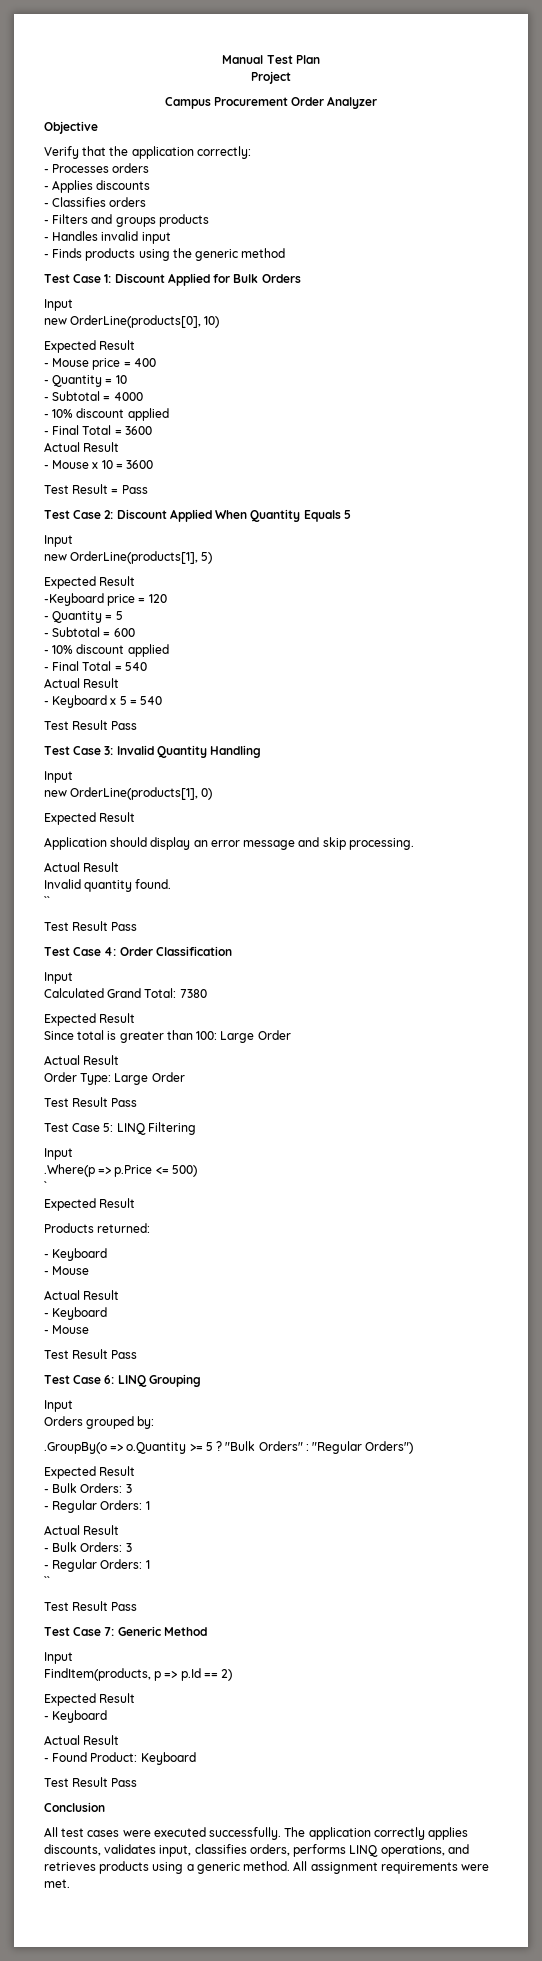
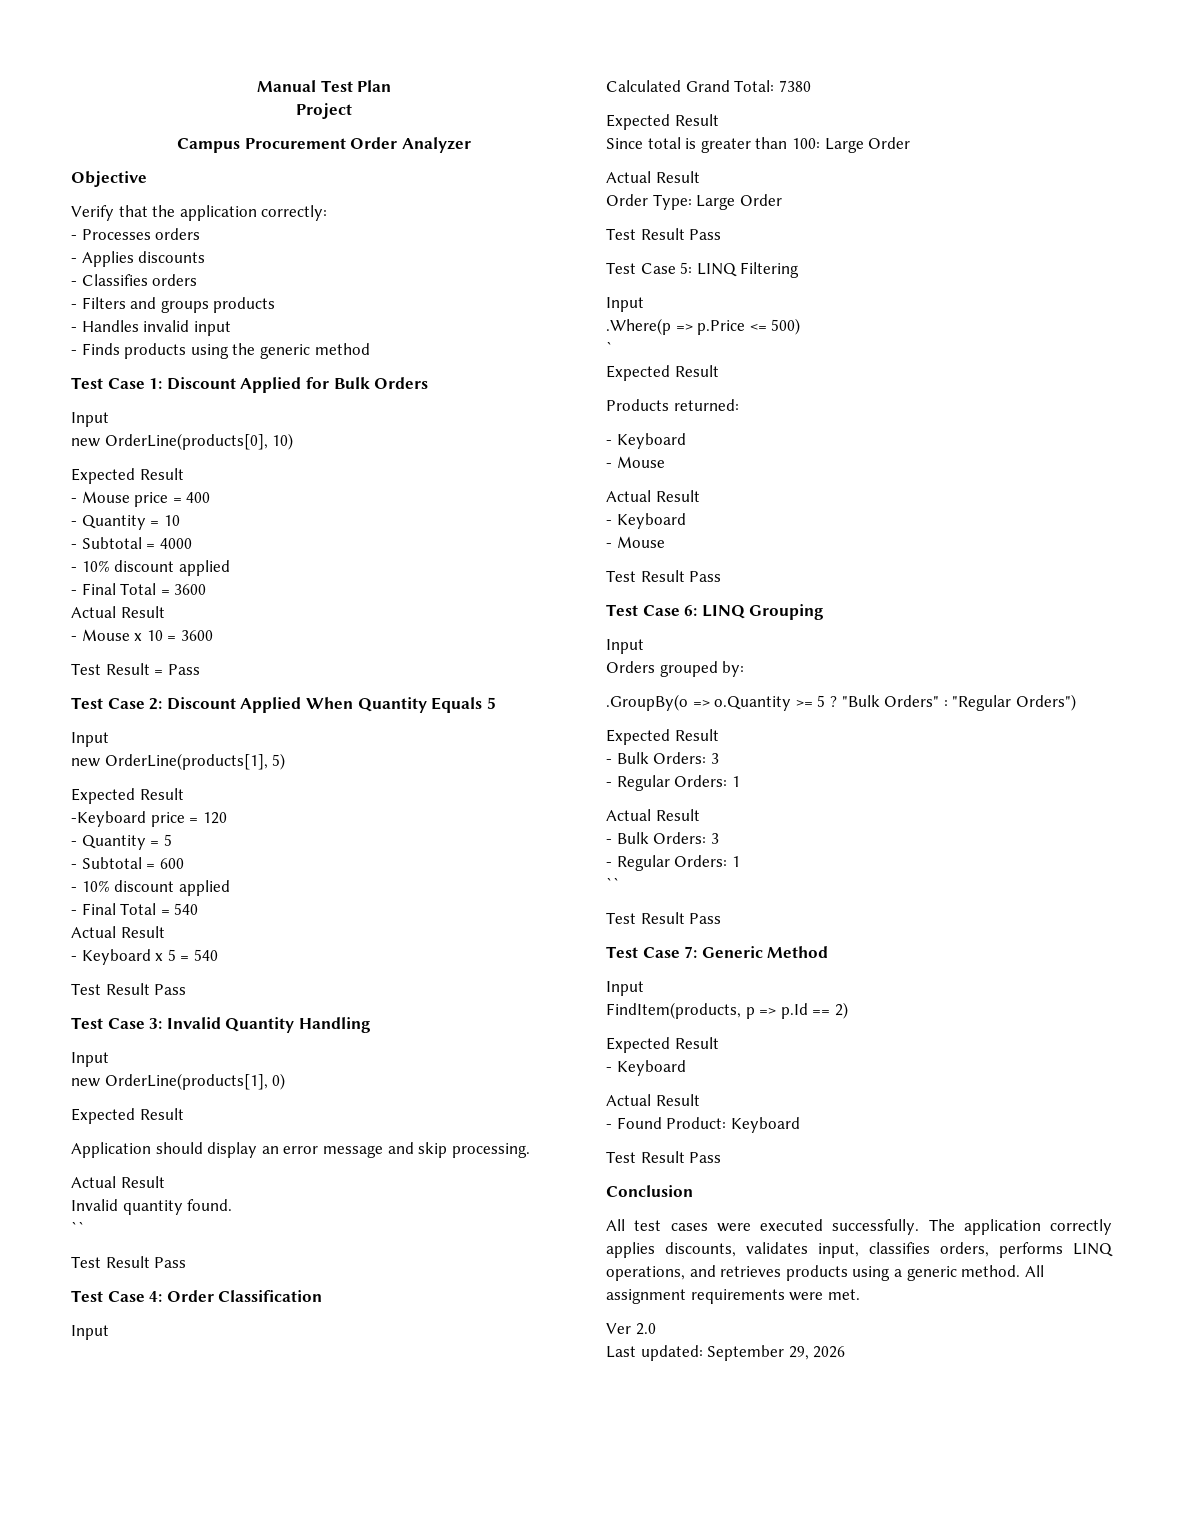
+ Ver 2.0
+ Last updated: September 29, 2026

